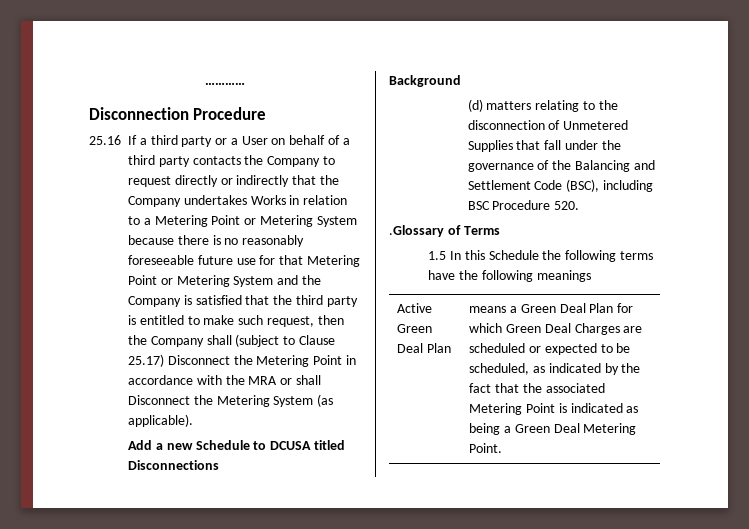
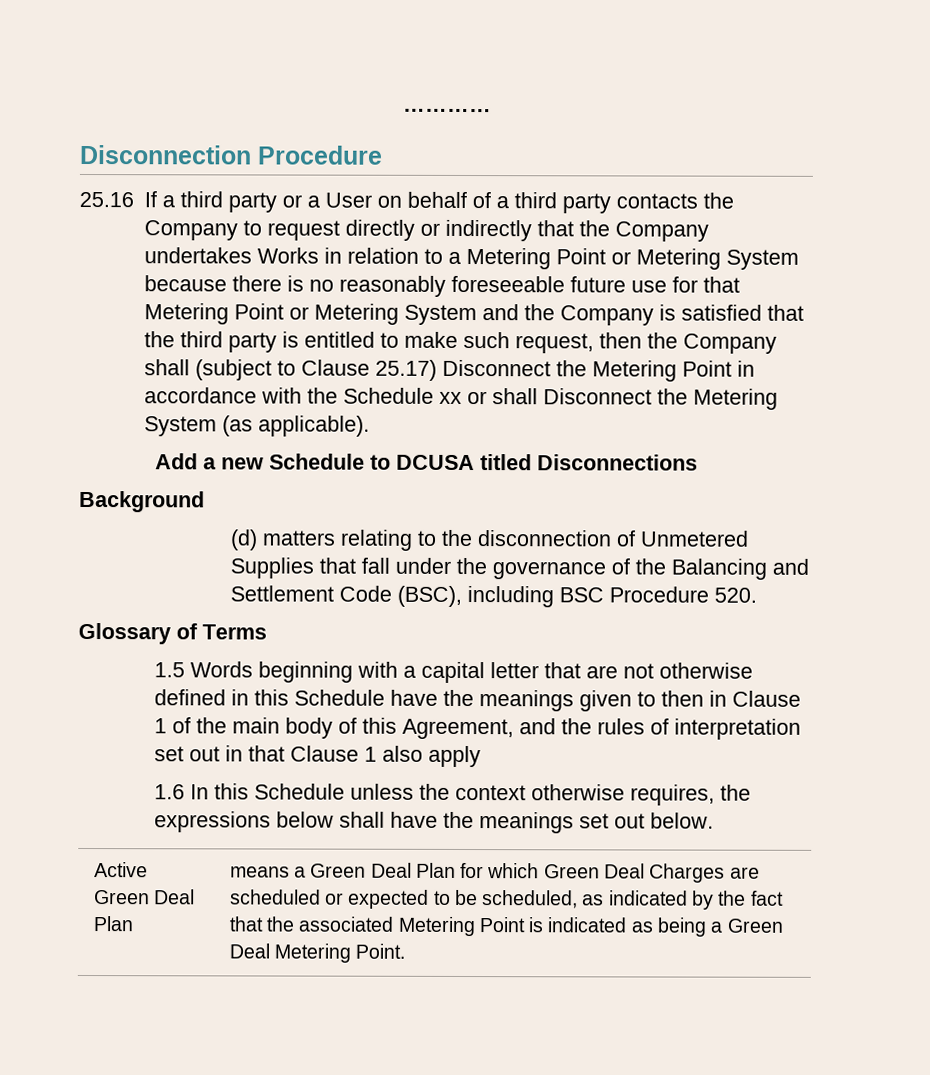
- 25.16 If a third party or a User on behalf of a third party contacts the Company to request directly or indirectly that the Company undertakes Works in relation to a Metering Point or Metering System because there is no reasonably foreseeable future use for that Metering Point or Metering System and the Company is satisfied that the third party is entitled to make such request, then the Company shall (subject to Clause 25.17) Disconnect the Metering Point in accordance with the MRA or shall Disconnect the Metering System (as applicable).
+ 25.16 If a third party or a User on behalf of a third party contacts the Company to request directly or indirectly that the Company undertakes Works in relation to a Metering Point or Metering System because there is no reasonably foreseeable future use for that Metering Point or Metering System and the Company is satisfied that the third party is entitled to make such request, then the Company shall (subject to Clause 25.17) Disconnect the Metering Point in accordance with the Schedule xx or shall Disconnect the Metering System (as applicable).
- .Glossary of Terms
+ Glossary of Terms
- 1.5 In this Schedule the following terms have the following meanings
+ 1.5 Words beginning with a capital letter that are not otherwise defined in this Schedule have the meanings given to then in Clause 1 of the main body of this Agreement, and the rules of interpretation set out in that Clause 1 also apply
+ 1.6 In this Schedule unless the context otherwise requires, the expressions below shall have the meanings set out below.

